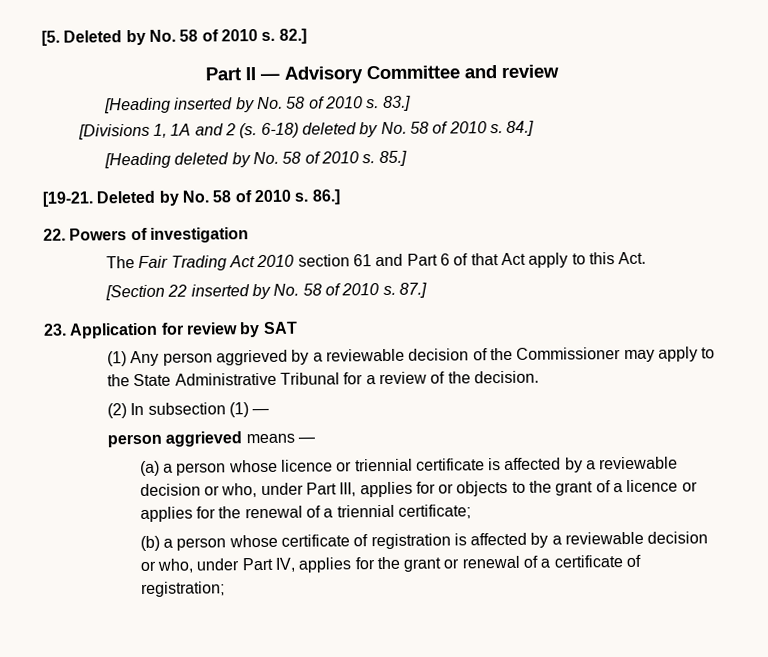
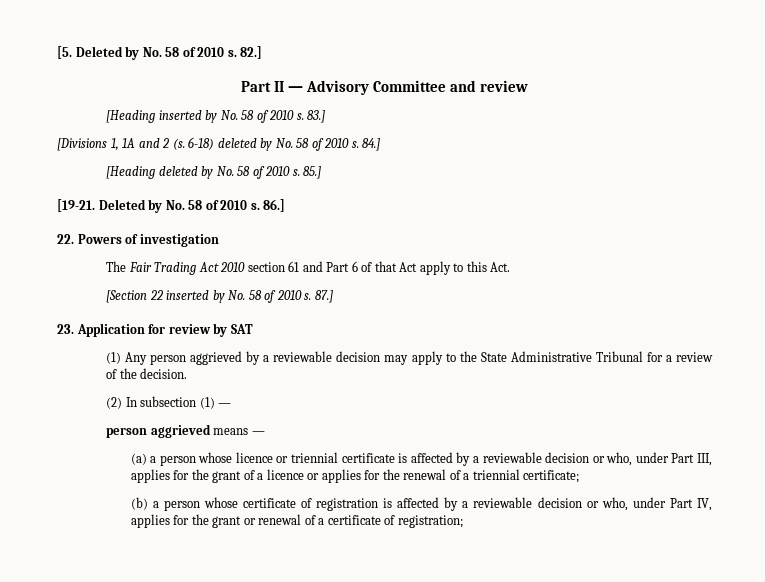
- (1) Any person aggrieved by a reviewable decision of the Commissioner may apply to the State Administrative Tribunal for a review of the decision.
+ (1) Any person aggrieved by a reviewable decision may apply to the State Administrative Tribunal for a review of the decision.
- (a) a person whose licence or triennial certificate is affected by a reviewable decision or who, under Part III, applies for or objects to the grant of a licence or applies for the renewal of a triennial certificate;
+ (a) a person whose licence or triennial certificate is affected by a reviewable decision or who, under Part III, applies for the grant of a licence or applies for the renewal of a triennial certificate;

